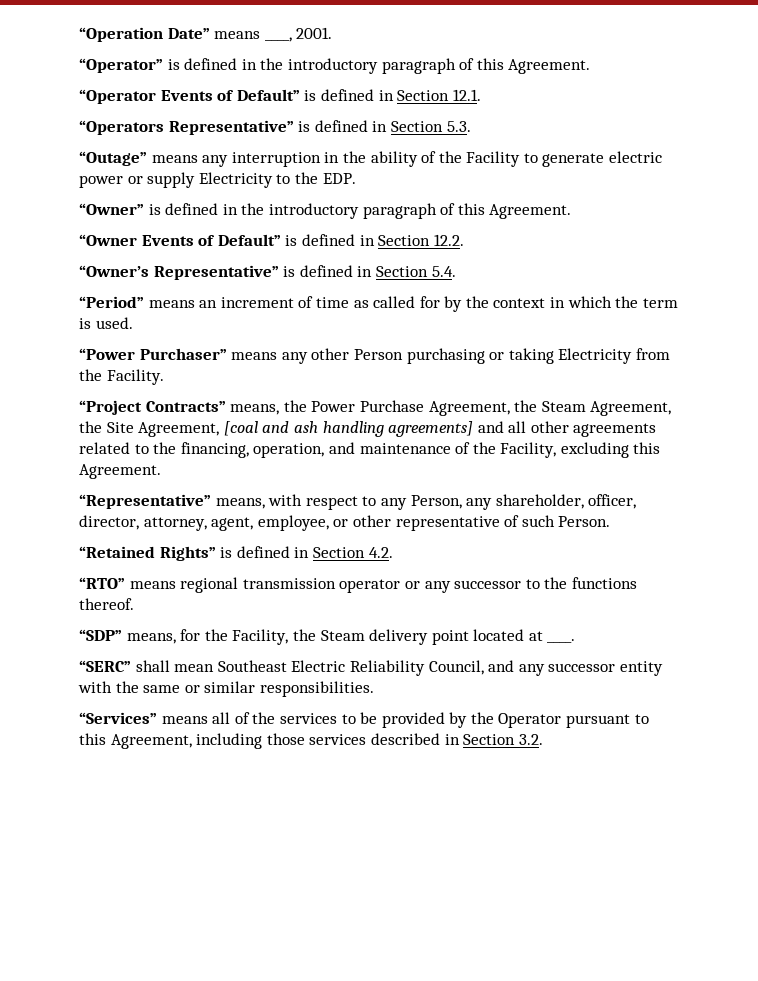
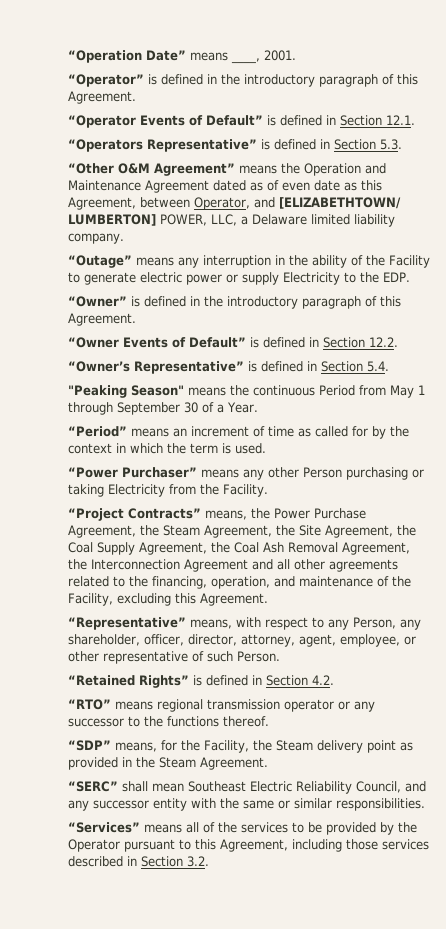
+ “Other O&M Agreement” means the Operation and Maintenance Agreement dated as of even date as this Agreement, between Operator, and [ELIZABETHTOWN/ LUMBERTON] POWER, LLC, a Delaware limited liability company.
+ "Peaking Season" means the continuous Period from May 1 through September 30 of a Year.
- “Project Contracts” means, the Power Purchase Agreement, the Steam Agreement, the Site Agreement, [coal and ash handling agreements] and all other agreements related to the financing, operation, and maintenance of the Facility, excluding this Agreement.
+ “Project Contracts” means, the Power Purchase Agreement, the Steam Agreement, the Site Agreement, the Coal Supply Agreement, the Coal Ash Removal Agreement, the Interconnection Agreement and all other agreements related to the financing, operation, and maintenance of the Facility, excluding this Agreement.
- “SDP” means, for the Facility, the Steam delivery point located at ____.
+ “SDP” means, for the Facility, the Steam delivery point as provided in the Steam Agreement.

